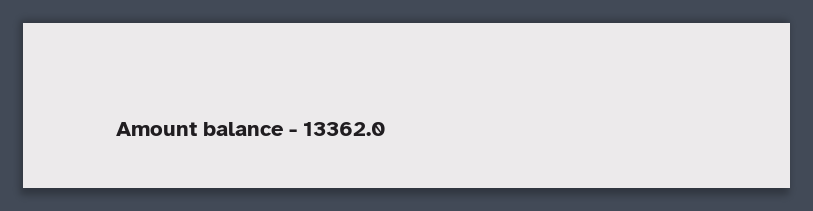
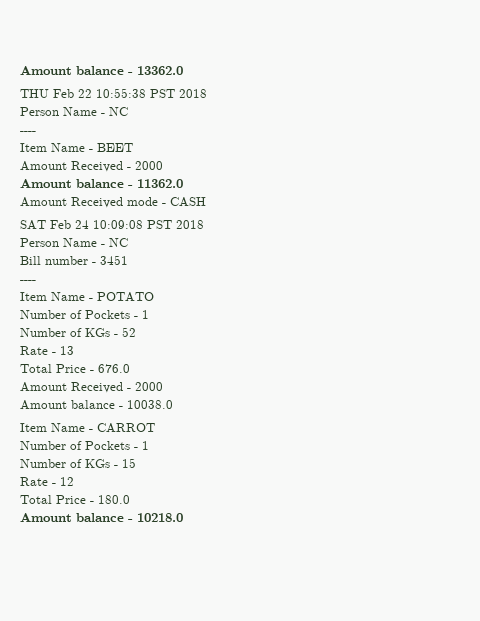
+ THU Feb 22 10:55:38 PST 2018
+ Person Name - NC
+ ----
+ Item Name - BEET
+ Amount Received - 2000
+ Amount balance - 11362.0
+ Amount Received mode - CASH
+ SAT Feb 24 10:09:08 PST 2018
+ Person Name - NC
+ Bill number - 3451
+ ----
+ Item Name - POTATO
+ Number of Pockets - 1
+ Number of KGs - 52
+ Rate - 13
+ Total Price - 676.0
+ Amount Received - 2000
+ Amount balance - 10038.0
+ Item Name - CARROT
+ Number of Pockets - 1
+ Number of KGs - 15
+ Rate - 12
+ Total Price - 180.0
+ Amount balance - 10218.0

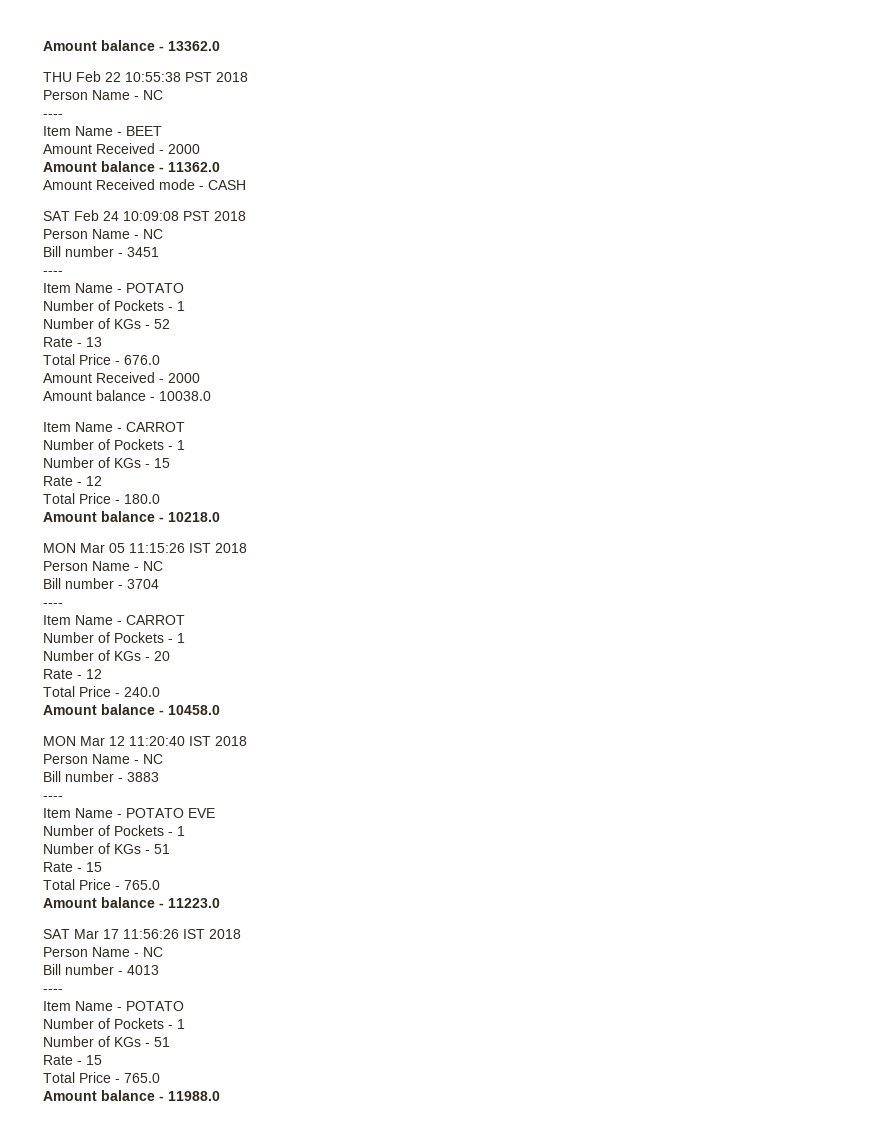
+ MON Mar 05 11:15:26 IST 2018
+ Person Name - NC
+ Bill number - 3704
+ ----
+ Item Name - CARROT
+ Number of Pockets - 1
+ Number of KGs - 20
+ Rate - 12
+ Total Price - 240.0
+ Amount balance - 10458.0
+ MON Mar 12 11:20:40 IST 2018
+ Person Name - NC
+ Bill number - 3883
+ ----
+ Item Name - POTATO EVE
+ Number of Pockets - 1
+ Number of KGs - 51
+ Rate - 15
+ Total Price - 765.0
+ Amount balance - 11223.0
+ SAT Mar 17 11:56:26 IST 2018
+ Person Name - NC
+ Bill number - 4013
+ ----
+ Item Name - POTATO
+ Number of Pockets - 1
+ Number of KGs - 51
+ Rate - 15
+ Total Price - 765.0
+ Amount balance - 11988.0

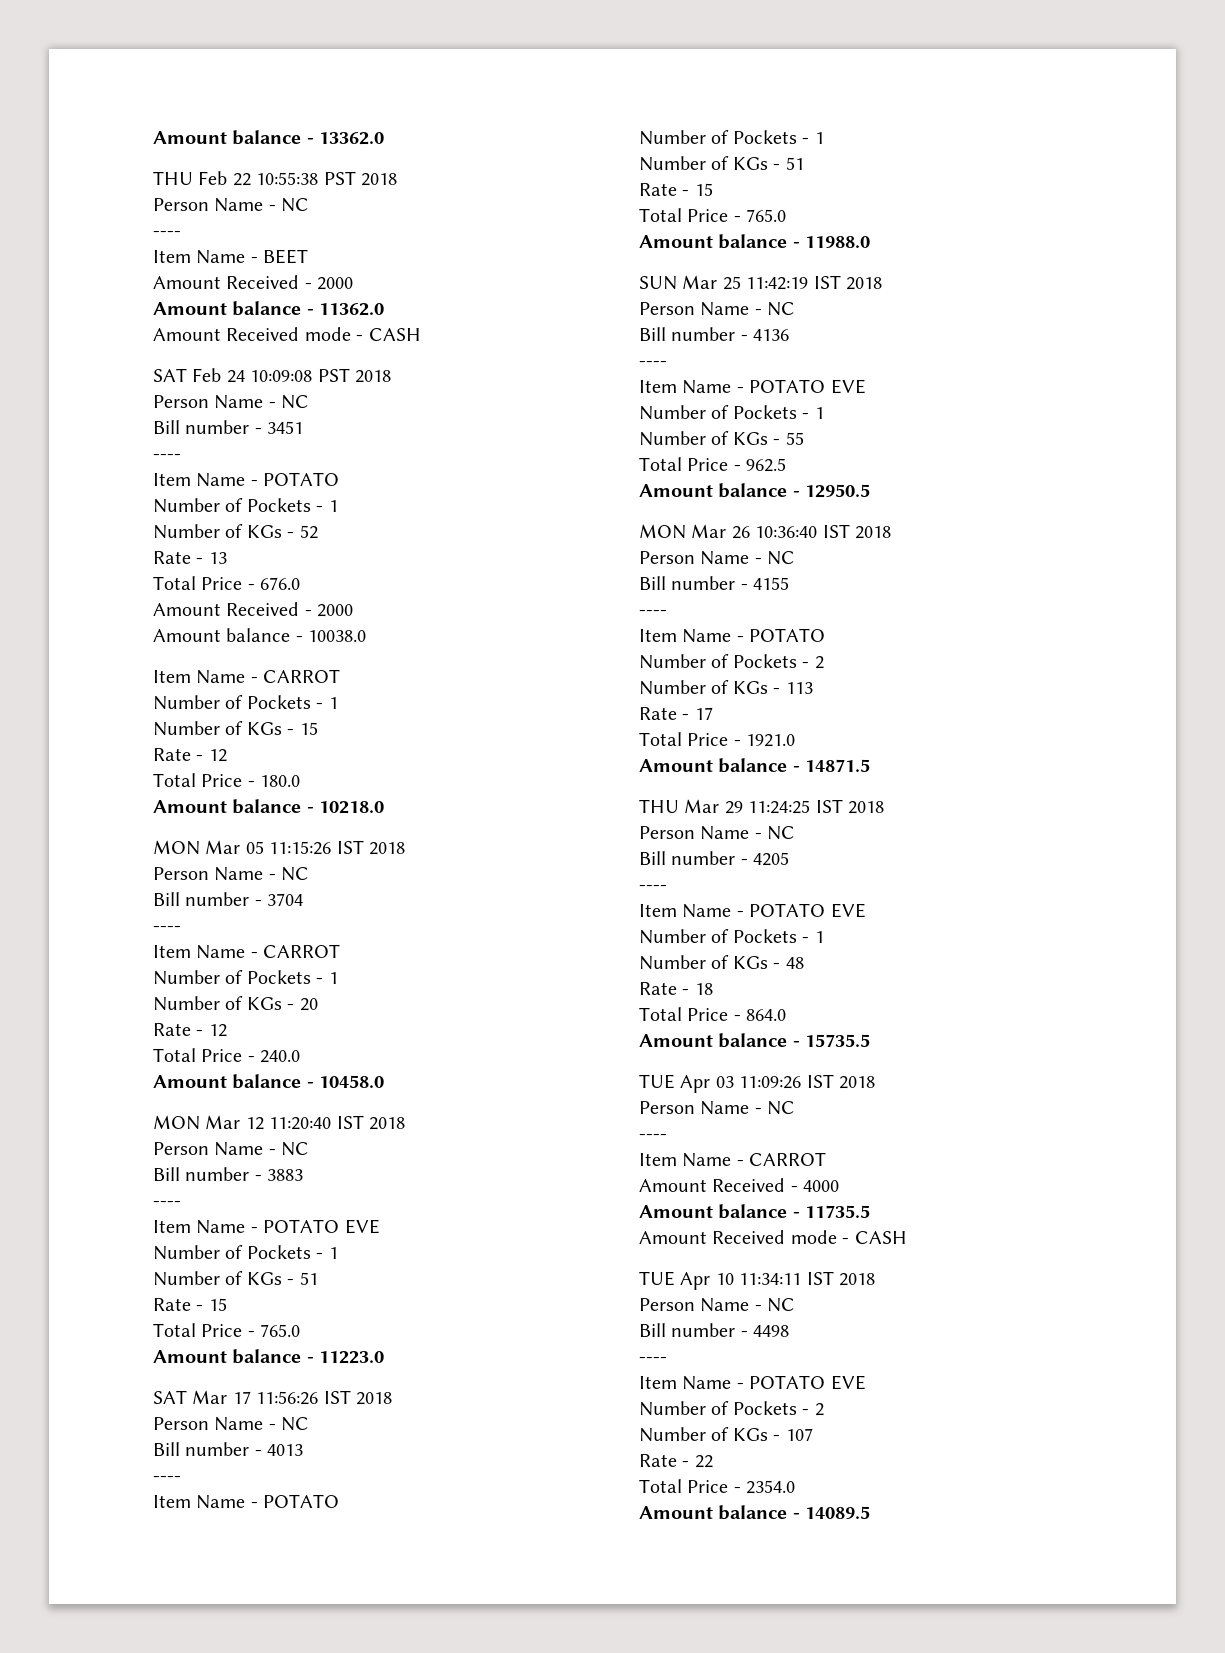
+ SUN Mar 25 11:42:19 IST 2018
+ Person Name - NC
+ Bill number - 4136
+ ----
+ Item Name - POTATO EVE
+ Number of Pockets - 1
+ Number of KGs - 55
+ Total Price - 962.5
+ Amount balance - 12950.5
+ MON Mar 26 10:36:40 IST 2018
+ Person Name - NC
+ Bill number - 4155
+ ----
+ Item Name - POTATO
+ Number of Pockets - 2
+ Number of KGs - 113
+ Rate - 17
+ Total Price - 1921.0
+ Amount balance - 14871.5
+ THU Mar 29 11:24:25 IST 2018
+ Person Name - NC
+ Bill number - 4205
+ ----
+ Item Name - POTATO EVE
+ Number of Pockets - 1
+ Number of KGs - 48
+ Rate - 18
+ Total Price - 864.0
+ Amount balance - 15735.5
+ TUE Apr 03 11:09:26 IST 2018
+ Person Name - NC
+ ----
+ Item Name - CARROT
+ Amount Received - 4000
+ Amount balance - 11735.5
+ Amount Received mode - CASH
+ TUE Apr 10 11:34:11 IST 2018
+ Person Name - NC
+ Bill number - 4498
+ ----
+ Item Name - POTATO EVE
+ Number of Pockets - 2
+ Number of KGs - 107
+ Rate - 22
+ Total Price - 2354.0
+ Amount balance - 14089.5

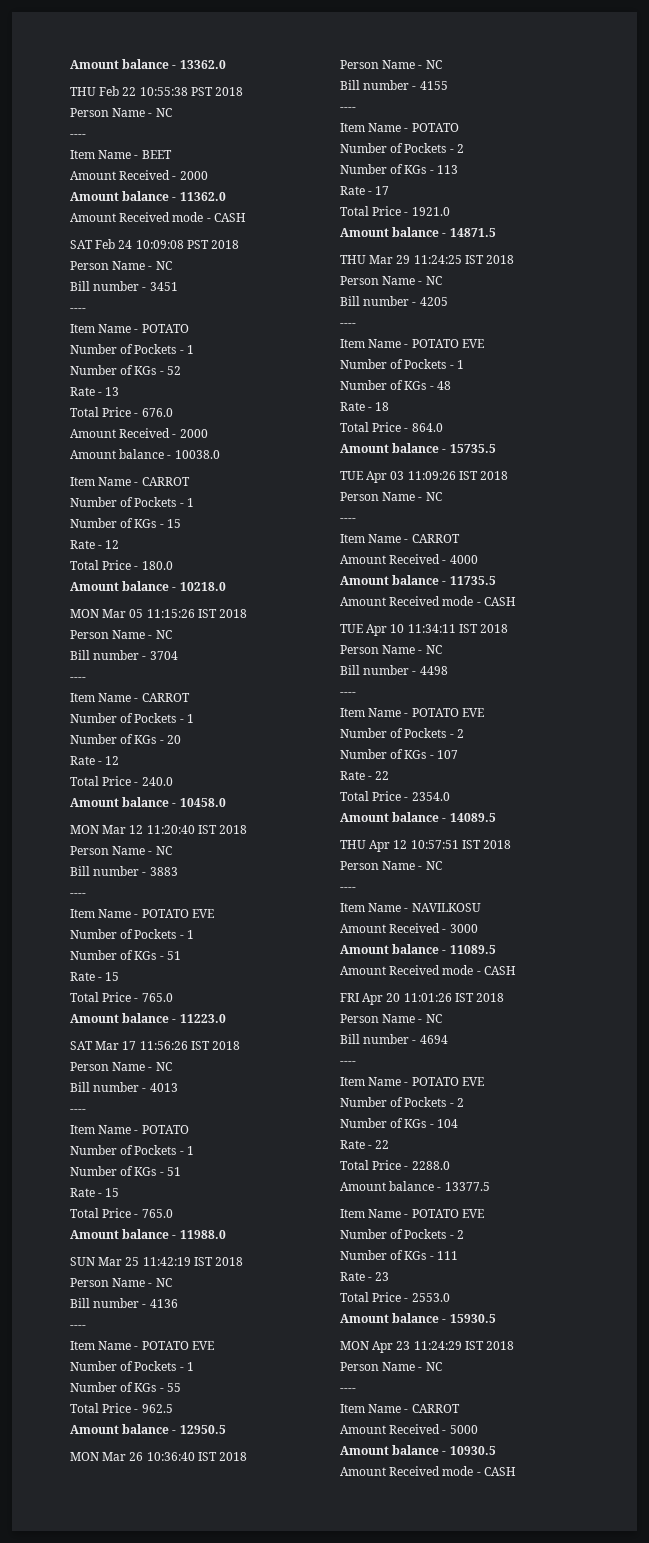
+ THU Apr 12 10:57:51 IST 2018
+ Person Name - NC
+ ----
+ Item Name - NAVILKOSU
+ Amount Received - 3000
+ Amount balance - 11089.5
+ Amount Received mode - CASH
+ FRI Apr 20 11:01:26 IST 2018
+ Person Name - NC
+ Bill number - 4694
+ ----
+ Item Name - POTATO EVE
+ Number of Pockets - 2
+ Number of KGs - 104
+ Rate - 22
+ Total Price - 2288.0
+ Amount balance - 13377.5
+ Item Name - POTATO EVE
+ Number of Pockets - 2
+ Number of KGs - 111
+ Rate - 23
+ Total Price - 2553.0
+ Amount balance - 15930.5
+ MON Apr 23 11:24:29 IST 2018
+ Person Name - NC
+ ----
+ Item Name - CARROT
+ Amount Received - 5000
+ Amount balance - 10930.5
+ Amount Received mode - CASH

